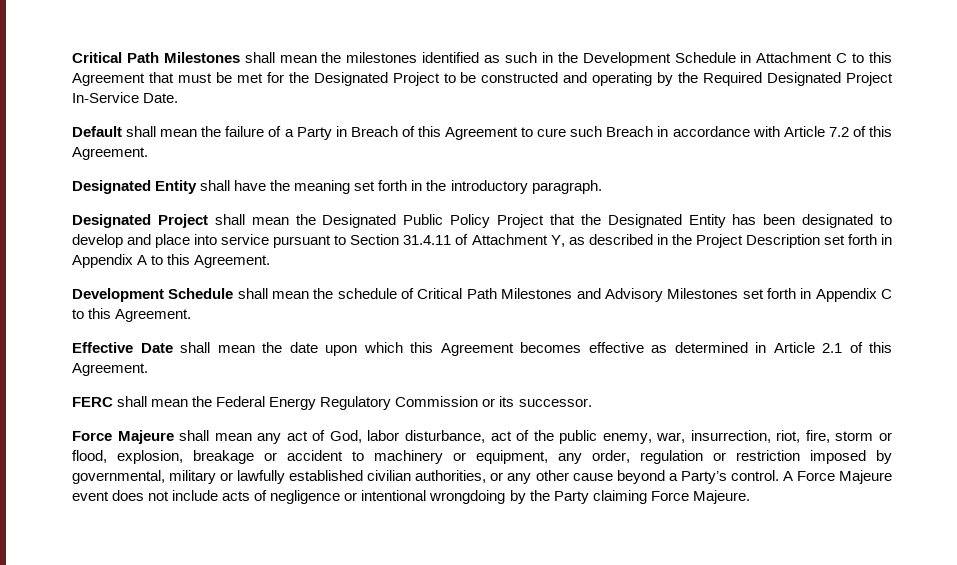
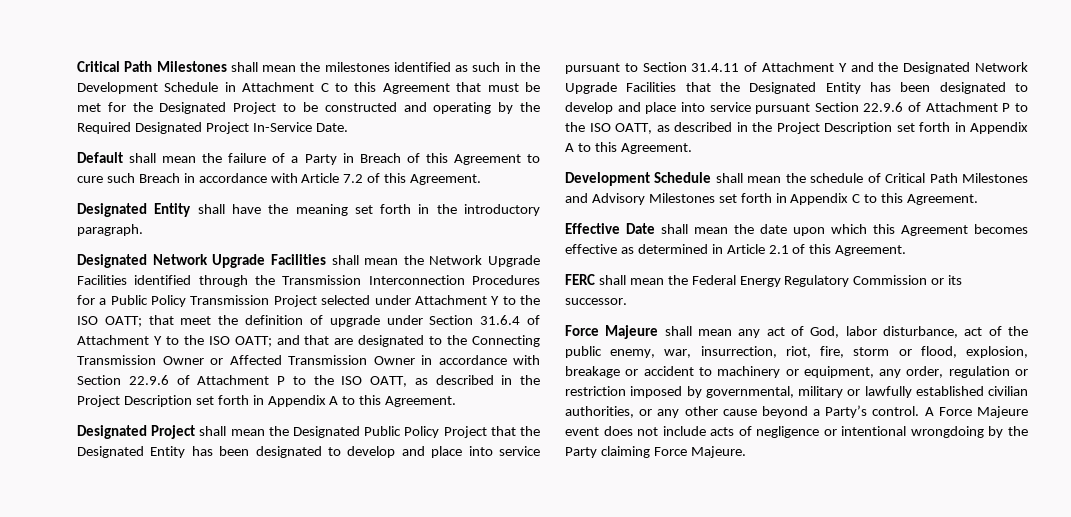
+ Designated Network Upgrade Facilities shall mean the Network Upgrade Facilities identified through the Transmission Interconnection Procedures for a Public Policy Transmission Project selected under Attachment Y to the ISO OATT; that meet the definition of upgrade under Section 31.6.4 of Attachment Y to the ISO OATT; and that are designated to the Connecting Transmission Owner or Affected Transmission Owner in accordance with Section 22.9.6 of Attachment P to the ISO OATT, as described in the Project Description set forth in Appendix A to this Agreement.
- Designated Project shall mean the Designated Public Policy Project that the Designated Entity has been designated to develop and place into service pursuant to Section 31.4.11 of Attachment Y, as described in the Project Description set forth in Appendix A to this Agreement.
+ Designated Project shall mean the Designated Public Policy Project that the Designated Entity has been designated to develop and place into service pursuant to Section 31.4.11 of Attachment Y and the Designated Network Upgrade Facilities that the Designated Entity has been designated to develop and place into service pursuant Section 22.9.6 of Attachment P to the ISO OATT, as described in the Project Description set forth in Appendix A to this Agreement.

